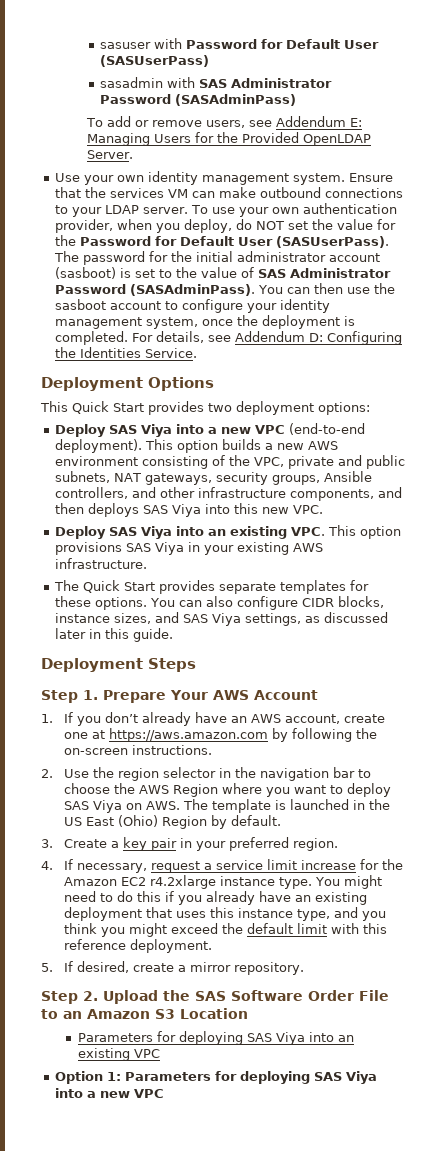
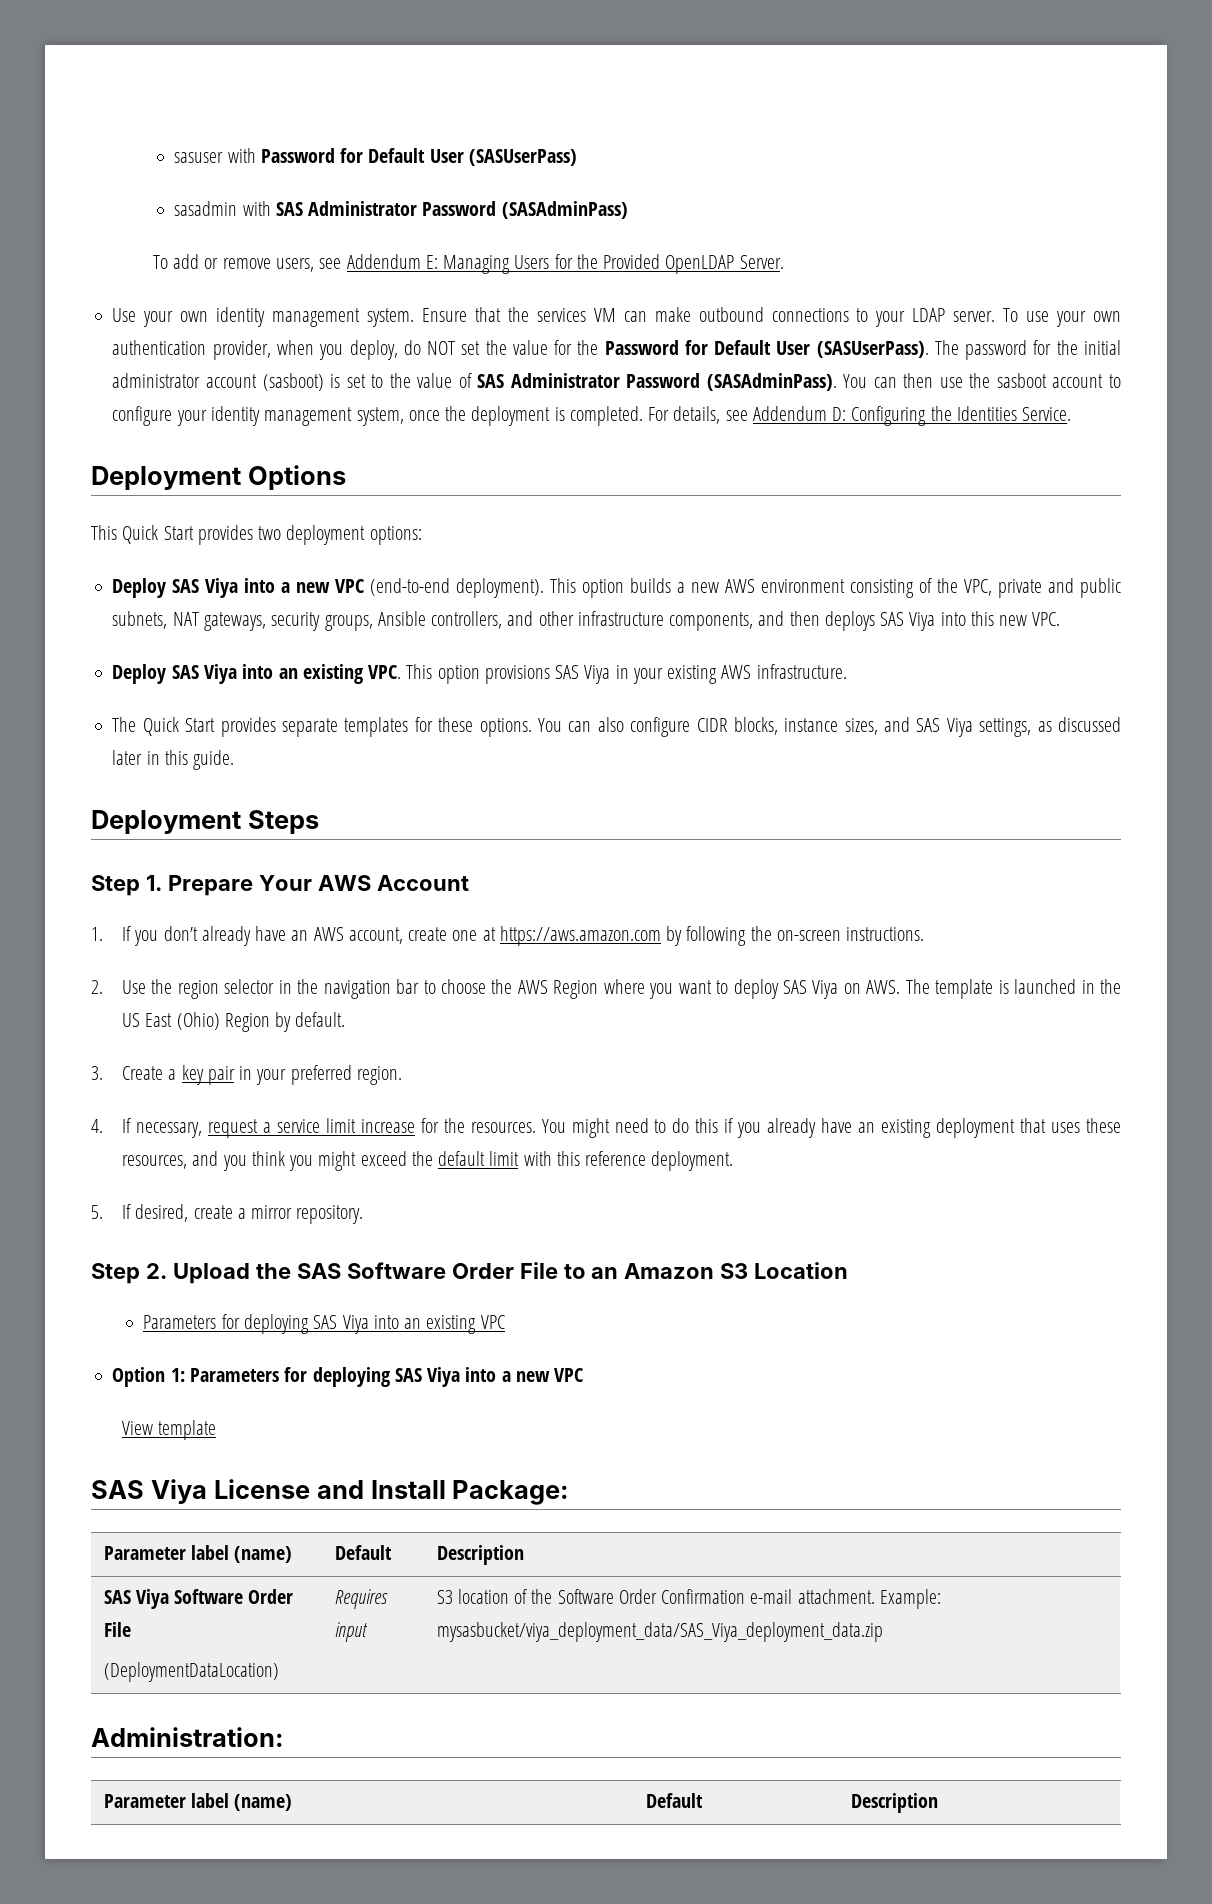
- 4. If necessary, request a service limit increase for the Amazon EC2 r4.2xlarge instance type.
+ 4. If necessary, request a service limit increase for the resources.
- You might need to do this if you already have an existing deployment that uses this instance type, and you think you might exceed the default limit with this reference deployment.
+ You might need to do this if you already have an existing deployment that uses these resources, and you think you might exceed the default limit with this reference deployment.
+ View template
+ SAS Viya License and Install Package:
+ Parameter label (name) | Default | Description
+ SAS Viya Software Order File
+ (DeploymentDataLocation) | Requires input | S3 location of the Software Order Confirmation e-mail attachment. Example: mysasbucket/viya_deployment_data/SAS_Viya_deployment_data.zip
+ Administration:
+ Parameter label (name) | Default | Description

